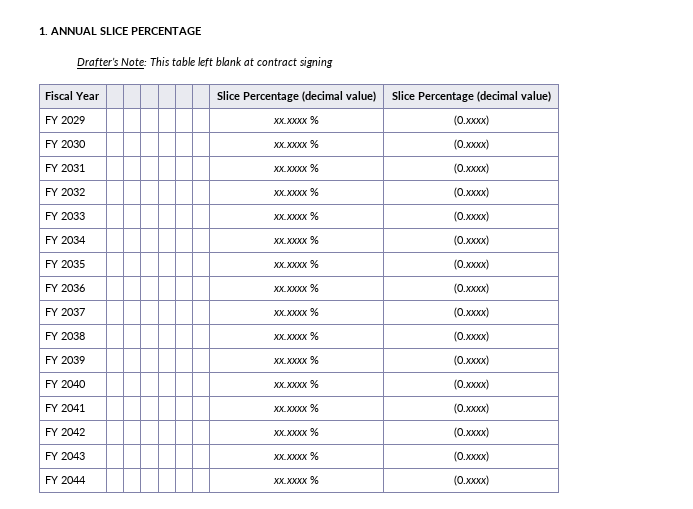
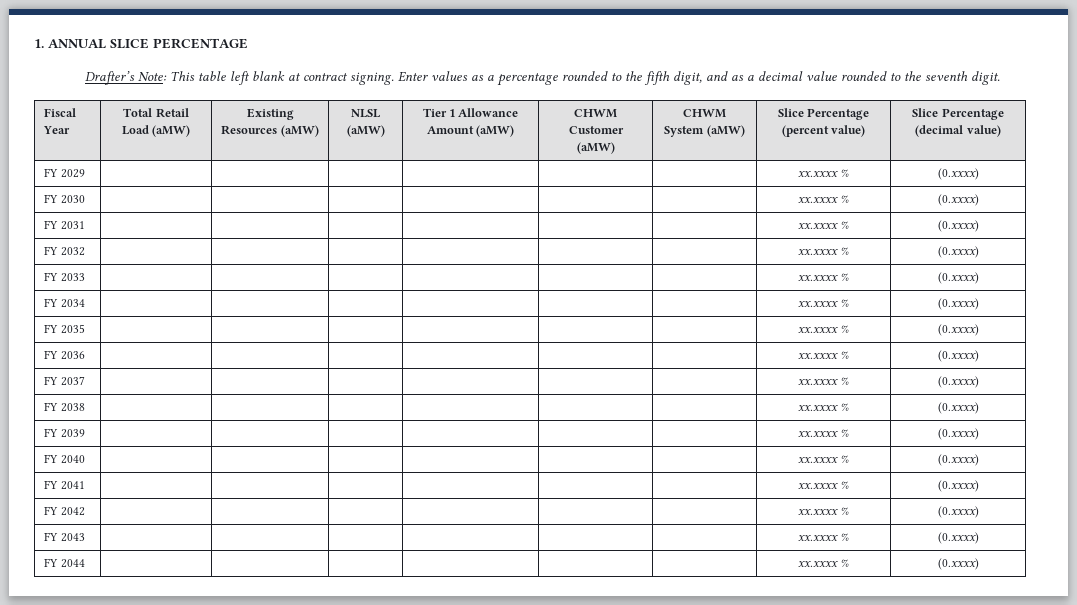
- Drafter’s Note: This table left blank at contract signing
- Fiscal Year | | | | | | | Slice Percentage (decimal value) | Slice Percentage (decimal value)
+ Drafter’s Note: This table left blank at contract signing. Enter values as a percentage rounded to the fifth digit, and as a decimal value rounded to the seventh digit.
+ Fiscal Year | Total Retail Load (aMW) | Existing Resources (aMW) | NLSL (aMW) | Tier 1 Allowance Amount (aMW) | CHWM Customer (aMW) | CHWM System (aMW) | Slice Percentage (percent value) | Slice Percentage (decimal value)

